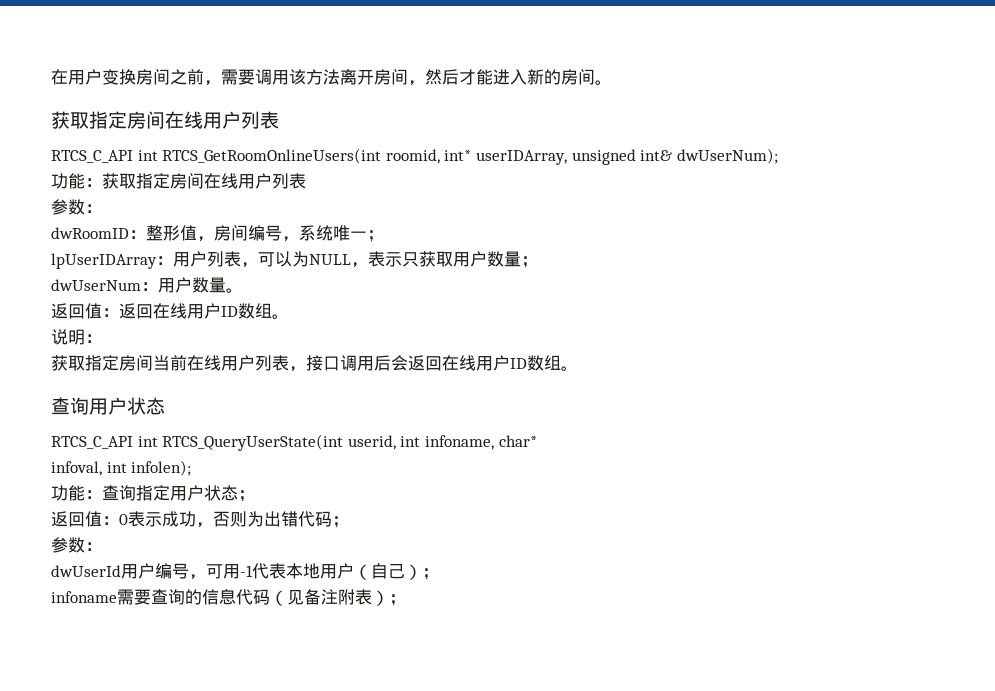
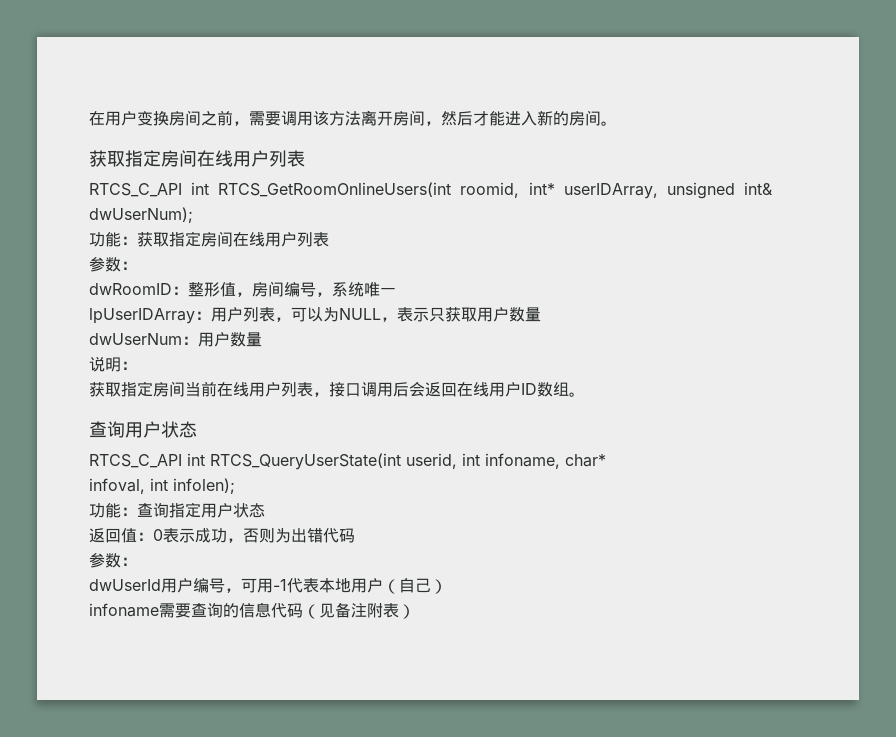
- dwRoomID：整形值，房间编号，系统唯一；
+ dwRoomID：整形值，房间编号，系统唯一
- lpUserIDArray：用户列表，可以为NULL，表示只获取用户数量；
+ lpUserIDArray：用户列表，可以为NULL，表示只获取用户数量
- dwUserNum：用户数量。
- 返回值：返回在线用户ID数组。
+ dwUserNum：用户数量
- 功能：查询指定用户状态；
+ 功能：查询指定用户状态
- 返回值：0表示成功，否则为出错代码；
+ 返回值：0表示成功，否则为出错代码
- dwUserId用户编号，可用-1代表本地用户（自己）；
+ dwUserId用户编号，可用-1代表本地用户（自己）
- infoname需要查询的信息代码（见备注附表）；
+ infoname需要查询的信息代码（见备注附表）

